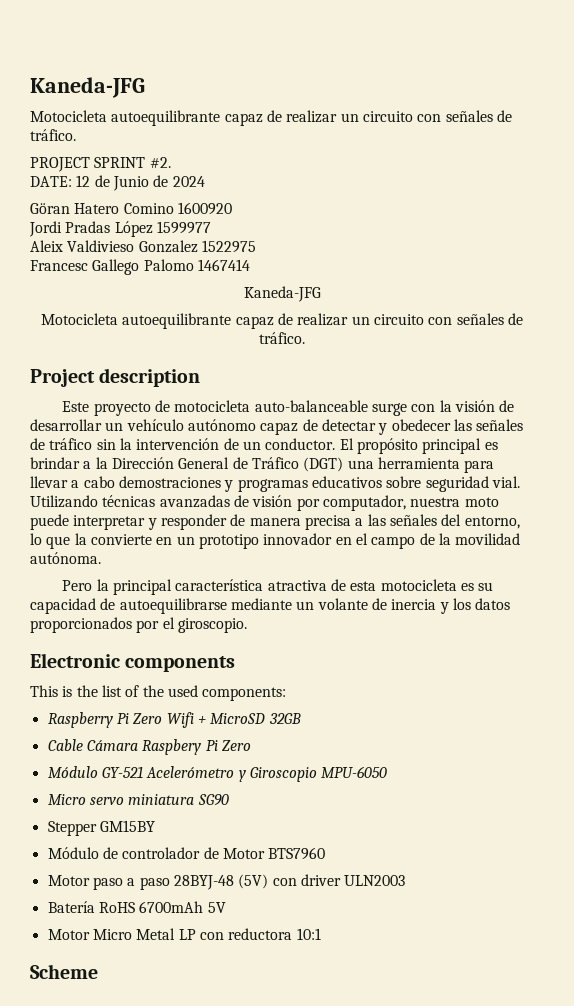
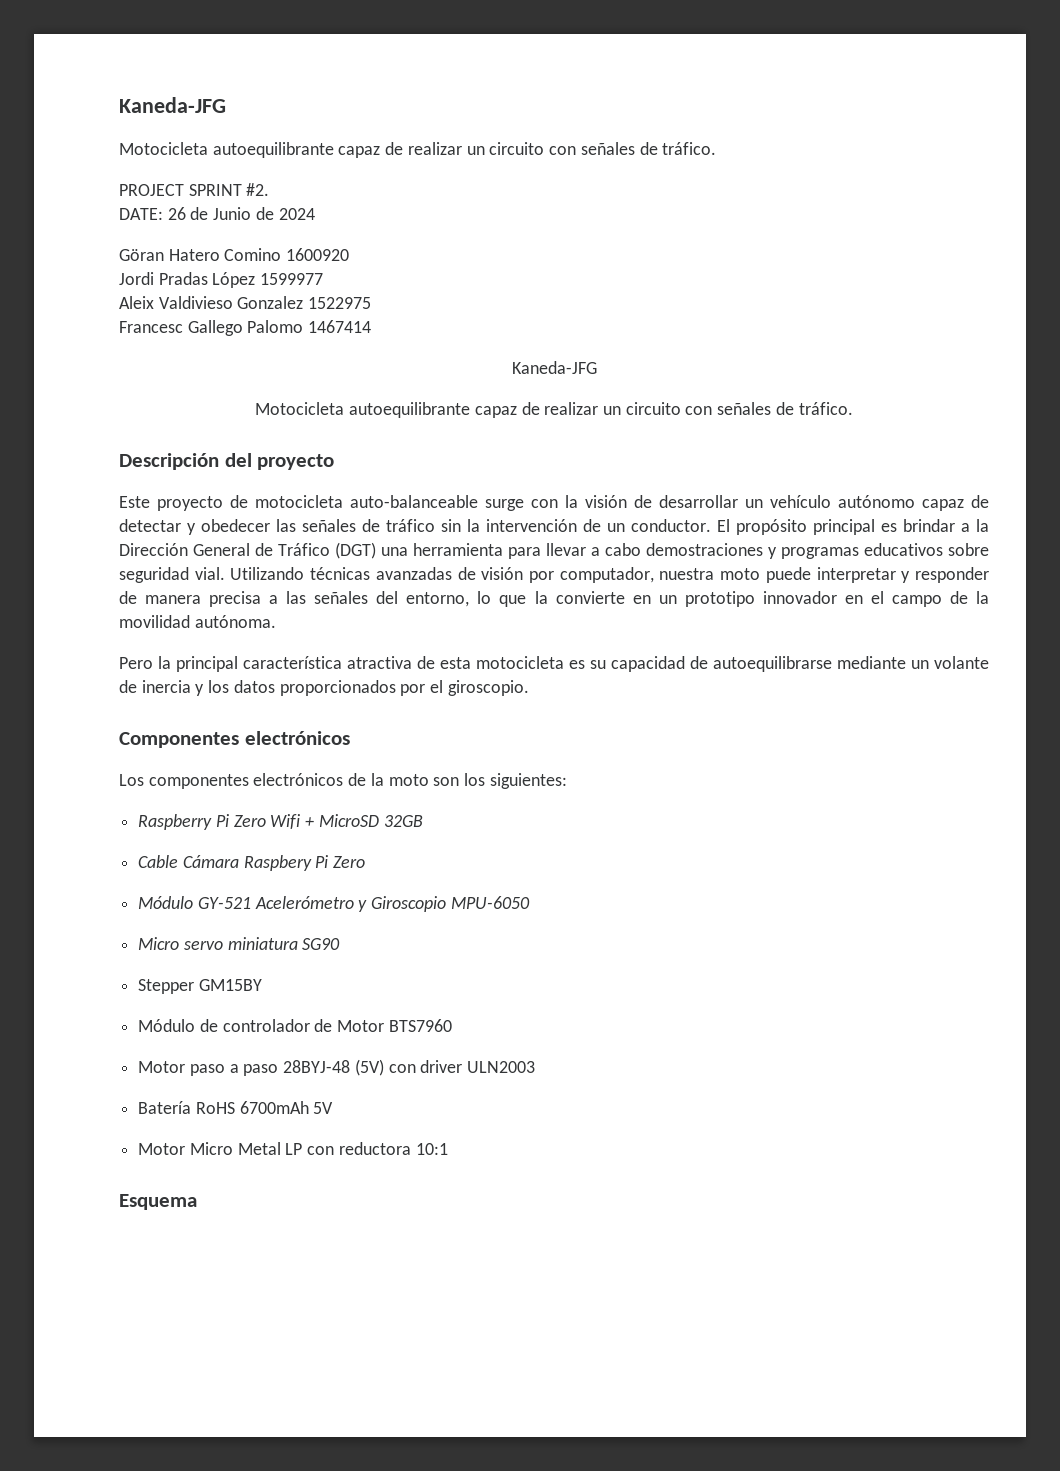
- DATE: 12 de Junio de 2024
+ DATE: 26 de Junio de 2024
- Project description
+ Descripción del proyecto
- Electronic components
- This is the list of the used components:
+ Componentes electrónicos
+ Los componentes electrónicos de la moto son los siguientes:
- Scheme
+ Esquema

